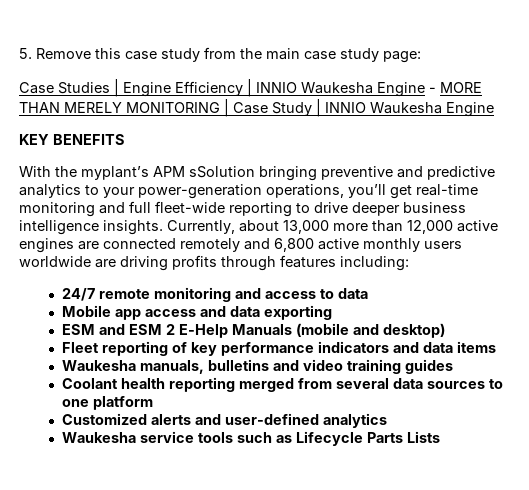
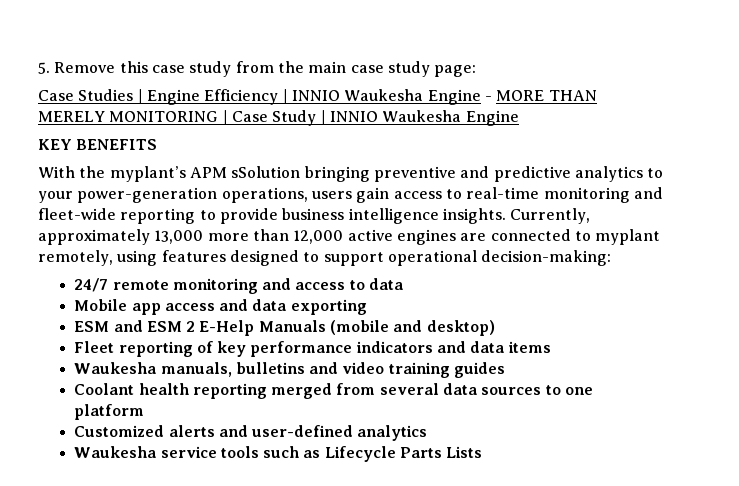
- With the myplant’s APM sSolution bringing preventive and predictive analytics to your power-generation operations, you’ll get real-time monitoring and full fleet-wide reporting to drive deeper business intelligence insights.
+ With the myplant’s APM sSolution bringing preventive and predictive analytics to your power-generation operations, users gain access to real-time monitoring and fleet-wide reporting to provide business intelligence insights.
- Currently, about 13,000 more than 12,000 active engines are connected remotely and 6,800 active monthly users worldwide are driving profits through features including:
+ Currently, approximately 13,000 more than 12,000 active engines are connected to myplant remotely, using features designed to support operational decision-making:

